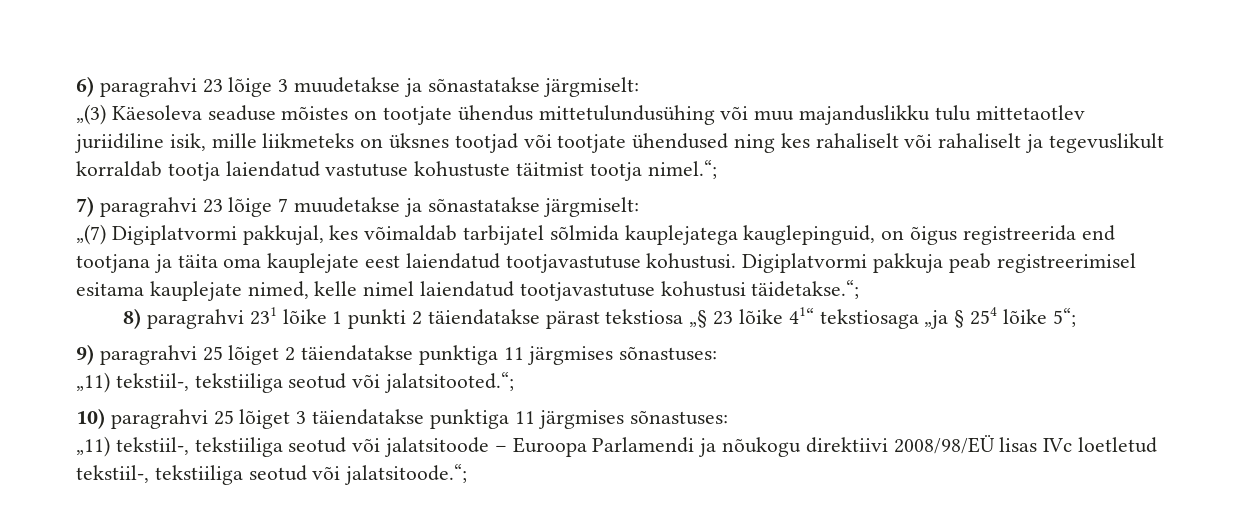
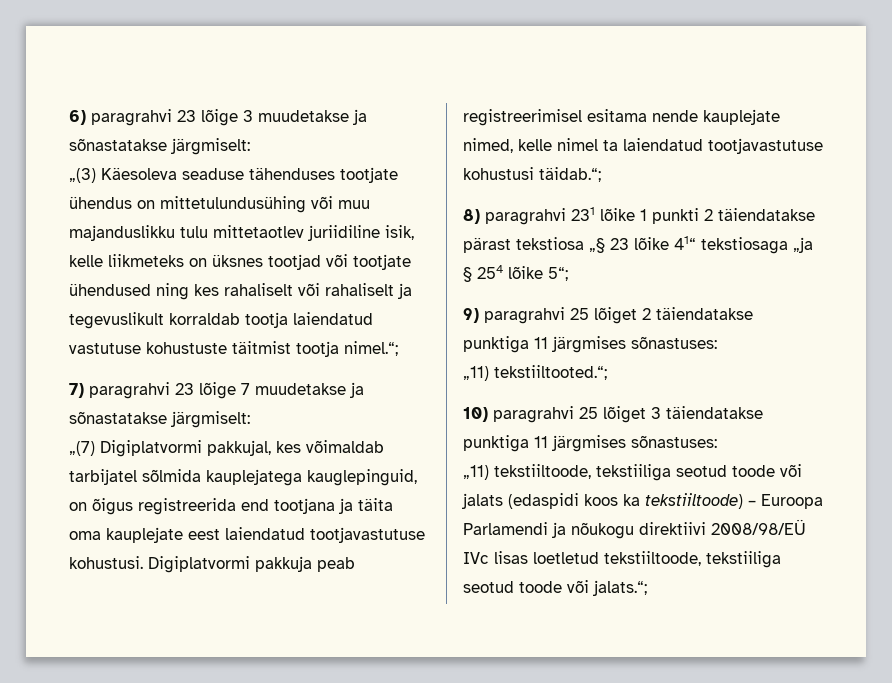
- „(3) Käesoleva seaduse mõistes on tootjate ühendus mittetulundusühing või muu majanduslikku tulu mittetaotlev juriidiline isik, mille liikmeteks on üksnes tootjad või tootjate ühendused ning kes rahaliselt või rahaliselt ja tegevuslikult korraldab tootja laiendatud vastutuse kohustuste täitmist tootja nimel.“;
+ „(3) Käesoleva seaduse tähenduses tootjate ühendus on mittetulundusühing või muu majanduslikku tulu mittetaotlev juriidiline isik, kelle liikmeteks on üksnes tootjad või tootjate ühendused ning kes rahaliselt või rahaliselt ja tegevuslikult korraldab tootja laiendatud vastutuse kohustuste täitmist tootja nimel.“;
- Digiplatvormi pakkuja peab registreerimisel esitama kauplejate nimed, kelle nimel laiendatud tootjavastutuse kohustusi täidetakse.“;
+ Digiplatvormi pakkuja peab registreerimisel esitama nende kauplejate nimed, kelle nimel ta laiendatud tootjavastutuse kohustusi täidab.“;
- „11) tekstiil-, tekstiiliga seotud või jalatsitooted.“;
+ „11) tekstiiltooted.“;
- „11) tekstiil-, tekstiiliga seotud või jalatsitoode – Euroopa Parlamendi ja nõukogu direktiivi 2008/98/EÜ lisas IVc loetletud tekstiil-, tekstiiliga seotud või jalatsitoode.“;
+ „11) tekstiiltoode, tekstiiliga seotud toode või jalats (edaspidi koos ka tekstiiltoode) – Euroopa Parlamendi ja nõukogu direktiivi 2008/98/EÜ IVc lisas loetletud tekstiiltoode, tekstiiliga seotud toode või jalats.“;

